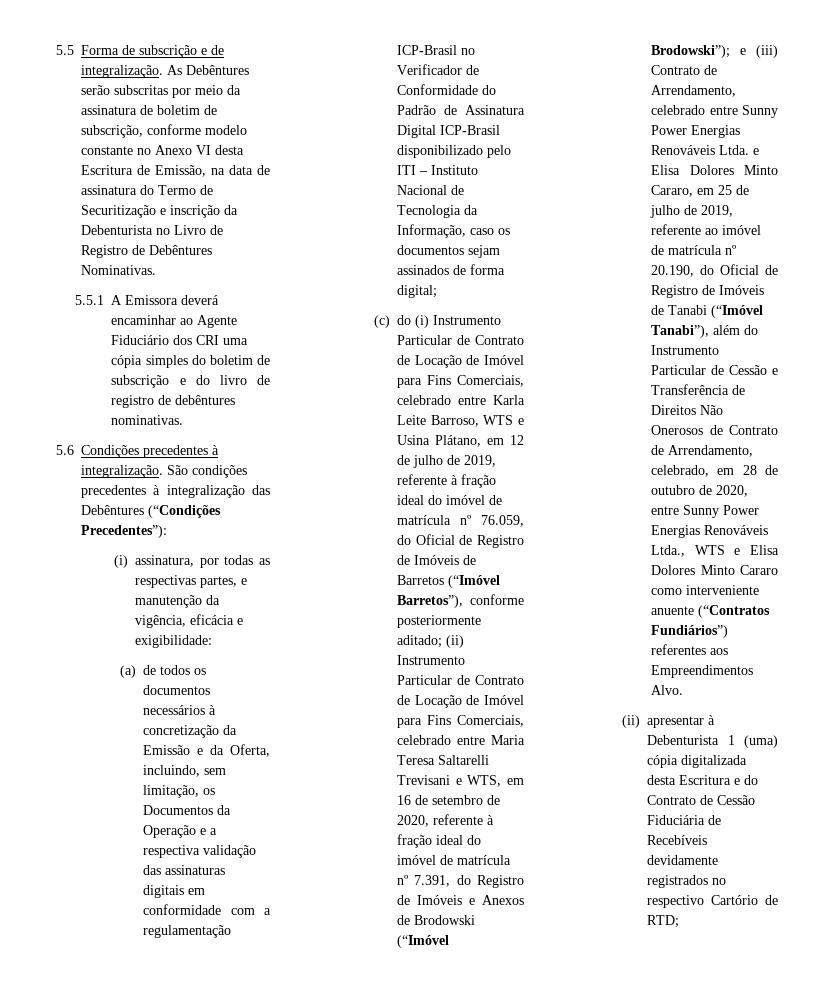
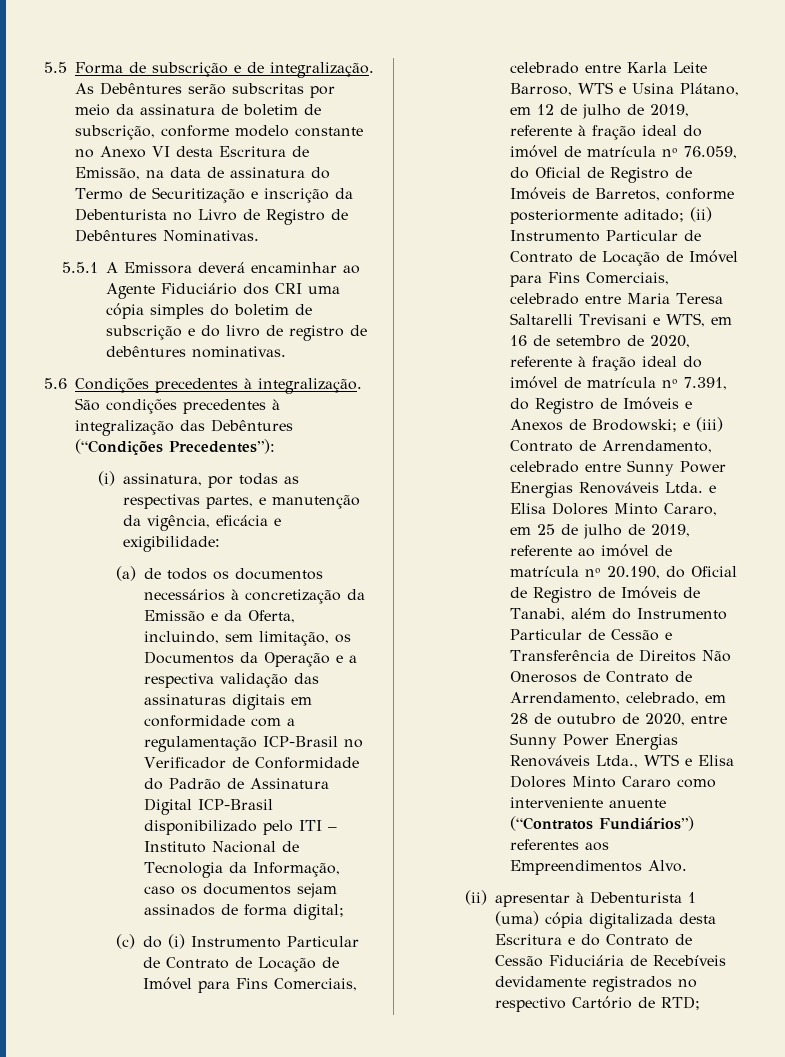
- (c) do (i) Instrumento Particular de Contrato de Locação de Imóvel para Fins Comerciais, celebrado entre Karla Leite Barroso, WTS e Usina Plátano, em 12 de julho de 2019, referente à fração ideal do imóvel de matrícula nº 76.059, do Oficial de Registro de Imóveis de Barretos (“Imóvel Barretos”), conforme posteriormente aditado;
+ (c) do (i) Instrumento Particular de Contrato de Locação de Imóvel para Fins Comerciais, celebrado entre Karla Leite Barroso, WTS e Usina Plátano, em 12 de julho de 2019, referente à fração ideal do imóvel de matrícula nº 76.059, do Oficial de Registro de Imóveis de Barretos, conforme posteriormente aditado;
- (ii) Instrumento Particular de Contrato de Locação de Imóvel para Fins Comerciais, celebrado entre Maria Teresa Saltarelli Trevisani e WTS, em 16 de setembro de 2020, referente à fração ideal do imóvel de matrícula nº 7.391, do Registro de Imóveis e Anexos de Brodowski (“Imóvel Brodowski”);
+ (ii) Instrumento Particular de Contrato de Locação de Imóvel para Fins Comerciais, celebrado entre Maria Teresa Saltarelli Trevisani e WTS, em 16 de setembro de 2020, referente à fração ideal do imóvel de matrícula nº 7.391, do Registro de Imóveis e Anexos de Brodowski;
- e (iii) Contrato de Arrendamento, celebrado entre Sunny Power Energias Renováveis Ltda. e Elisa Dolores Minto Cararo, em 25 de julho de 2019, referente ao imóvel de matrícula nº 20.190, do Oficial de Registro de Imóveis de Tanabi (“Imóvel Tanabi”), além do Instrumento Particular de Cessão e Transferência de Direitos Não Onerosos de Contrato de Arrendamento, celebrado, em 28 de outubro de 2020, entre Sunny Power Energias Renováveis Ltda., WTS e Elisa Dolores Minto Cararo como interveniente anuente (“Contratos Fundiários”) referentes aos Empreendimentos Alvo.
+ e (iii) Contrato de Arrendamento, celebrado entre Sunny Power Energias Renováveis Ltda. e Elisa Dolores Minto Cararo, em 25 de julho de 2019, referente ao imóvel de matrícula nº 20.190, do Oficial de Registro de Imóveis de Tanabi, além do Instrumento Particular de Cessão e Transferência de Direitos Não Onerosos de Contrato de Arrendamento, celebrado, em 28 de outubro de 2020, entre Sunny Power Energias Renováveis Ltda., WTS e Elisa Dolores Minto Cararo como interveniente anuente (“Contratos Fundiários”) referentes aos Empreendimentos Alvo.

